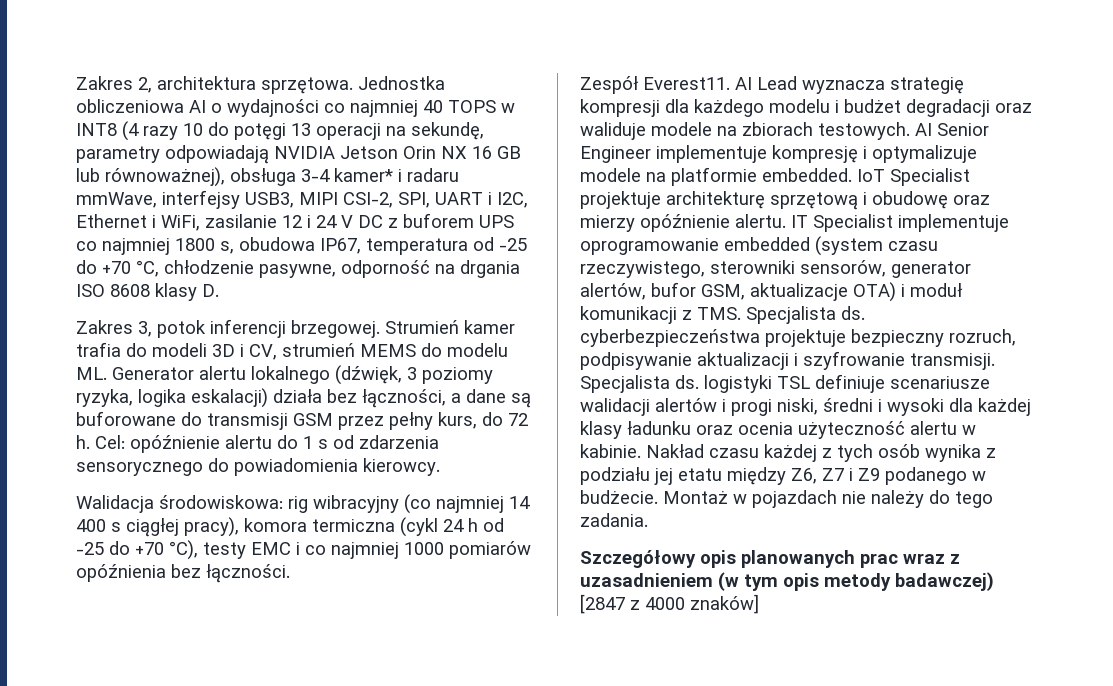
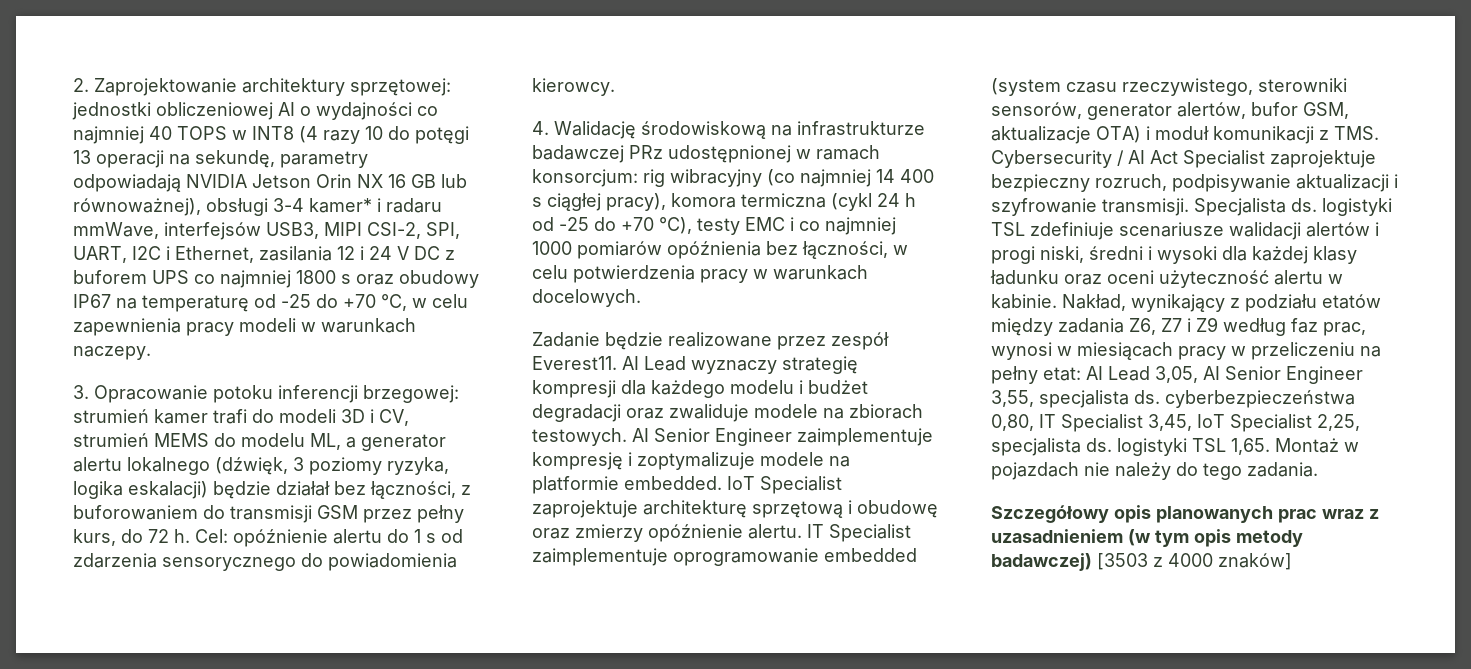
- Zakres 2, architektura sprzętowa. Jednostka obliczeniowa AI o wydajności co najmniej 40 TOPS w INT8 (4 razy 10 do potęgi 13 operacji na sekundę, parametry odpowiadają NVIDIA Jetson Orin NX 16 GB lub równoważnej), obsługa 3-4 kamer* i radaru mmWave, interfejsy USB3, MIPI CSI-2, SPI, UART i I2C, Ethernet i WiFi, zasilanie 12 i 24 V DC z buforem UPS co najmniej 1800 s, obudowa IP67, temperatura od -25 do +70 °C, chłodzenie pasywne, odporność na drgania ISO 8608 klasy D.
- Zakres 3, potok inferencji brzegowej. Strumień kamer trafia do modeli 3D i CV, strumień MEMS do modelu ML. Generator alertu lokalnego (dźwięk, 3 poziomy ryzyka, logika eskalacji) działa bez łączności, a dane są buforowane do transmisji GSM przez pełny kurs, do 72 h.
+ 2. Zaprojektowanie architektury sprzętowej: jednostki obliczeniowej AI o wydajności co najmniej 40 TOPS w INT8 (4 razy 10 do potęgi 13 operacji na sekundę, parametry odpowiadają NVIDIA Jetson Orin NX 16 GB lub równoważnej), obsługi 3-4 kamer* i radaru mmWave, interfejsów USB3, MIPI CSI-2, SPI, UART, I2C i Ethernet, zasilania 12 i 24 V DC z buforem UPS co najmniej 1800 s oraz obudowy IP67 na temperaturę od -25 do +70 °C, w celu zapewnienia pracy modeli w warunkach naczepy.
+ 3. Opracowanie potoku inferencji brzegowej: strumień kamer trafi do modeli 3D i CV, strumień MEMS do modelu ML, a generator alertu lokalnego (dźwięk, 3 poziomy ryzyka, logika eskalacji) będzie działał bez łączności, z buforowaniem do transmisji GSM przez pełny kurs, do 72 h.
- Walidacja środowiskowa: rig wibracyjny (co najmniej 14 400 s ciągłej pracy), komora termiczna (cykl 24 h od -25 do +70 °C), testy EMC i co najmniej 1000 pomiarów opóźnienia bez łączności.
- Zespół Everest11.
+ 4. Walidację środowiskową na infrastrukturze badawczej PRz udostępnionej w ramach konsorcjum: rig wibracyjny (co najmniej 14 400 s ciągłej pracy), komora termiczna (cykl 24 h od -25 do +70 °C), testy EMC i co najmniej 1000 pomiarów opóźnienia bez łączności, w celu potwierdzenia pracy w warunkach docelowych.
+ Zadanie będzie realizowane przez zespół Everest11.
- AI Lead wyznacza strategię kompresji dla każdego modelu i budżet degradacji oraz waliduje modele na zbiorach testowych.
+ AI Lead wyznaczy strategię kompresji dla każdego modelu i budżet degradacji oraz zwaliduje modele na zbiorach testowych.
- AI Senior Engineer implementuje kompresję i optymalizuje modele na platformie embedded.
+ AI Senior Engineer zaimplementuje kompresję i zoptymalizuje modele na platformie embedded.
- IoT Specialist projektuje architekturę sprzętową i obudowę oraz mierzy opóźnienie alertu.
+ IoT Specialist zaprojektuje architekturę sprzętową i obudowę oraz zmierzy opóźnienie alertu.
- IT Specialist implementuje oprogramowanie embedded (system czasu rzeczywistego, sterowniki sensorów, generator alertów, bufor GSM, aktualizacje OTA) i moduł komunikacji z TMS. Specjalista ds. cyberbezpieczeństwa projektuje bezpieczny rozruch, podpisywanie aktualizacji i szyfrowanie transmisji.
+ IT Specialist zaimplementuje oprogramowanie embedded (system czasu rzeczywistego, sterowniki sensorów, generator alertów, bufor GSM, aktualizacje OTA) i moduł komunikacji z TMS. Cybersecurity / AI Act Specialist zaprojektuje bezpieczny rozruch, podpisywanie aktualizacji i szyfrowanie transmisji.
- Specjalista ds. logistyki TSL definiuje scenariusze walidacji alertów i progi niski, średni i wysoki dla każdej klasy ładunku oraz ocenia użyteczność alertu w kabinie.
+ Specjalista ds. logistyki TSL zdefiniuje scenariusze walidacji alertów i progi niski, średni i wysoki dla każdej klasy ładunku oraz oceni użyteczność alertu w kabinie.
- Nakład czasu każdej z tych osób wynika z podziału jej etatu między Z6, Z7 i Z9 podanego w budżecie.
+ Nakład, wynikający z podziału etatów między zadania Z6, Z7 i Z9 według faz prac, wynosi w miesiącach pracy w przeliczeniu na pełny etat: AI Lead 3,05, AI Senior Engineer 3,55, specjalista ds. cyberbezpieczeństwa 0,80, IT Specialist 3,45, IoT Specialist 2,25, specjalista ds. logistyki TSL 1,65.
- Szczegółowy opis planowanych prac wraz z uzasadnieniem (w tym opis metody badawczej) [2847 z 4000 znaków]
+ Szczegółowy opis planowanych prac wraz z uzasadnieniem (w tym opis metody badawczej) [3503 z 4000 znaków]

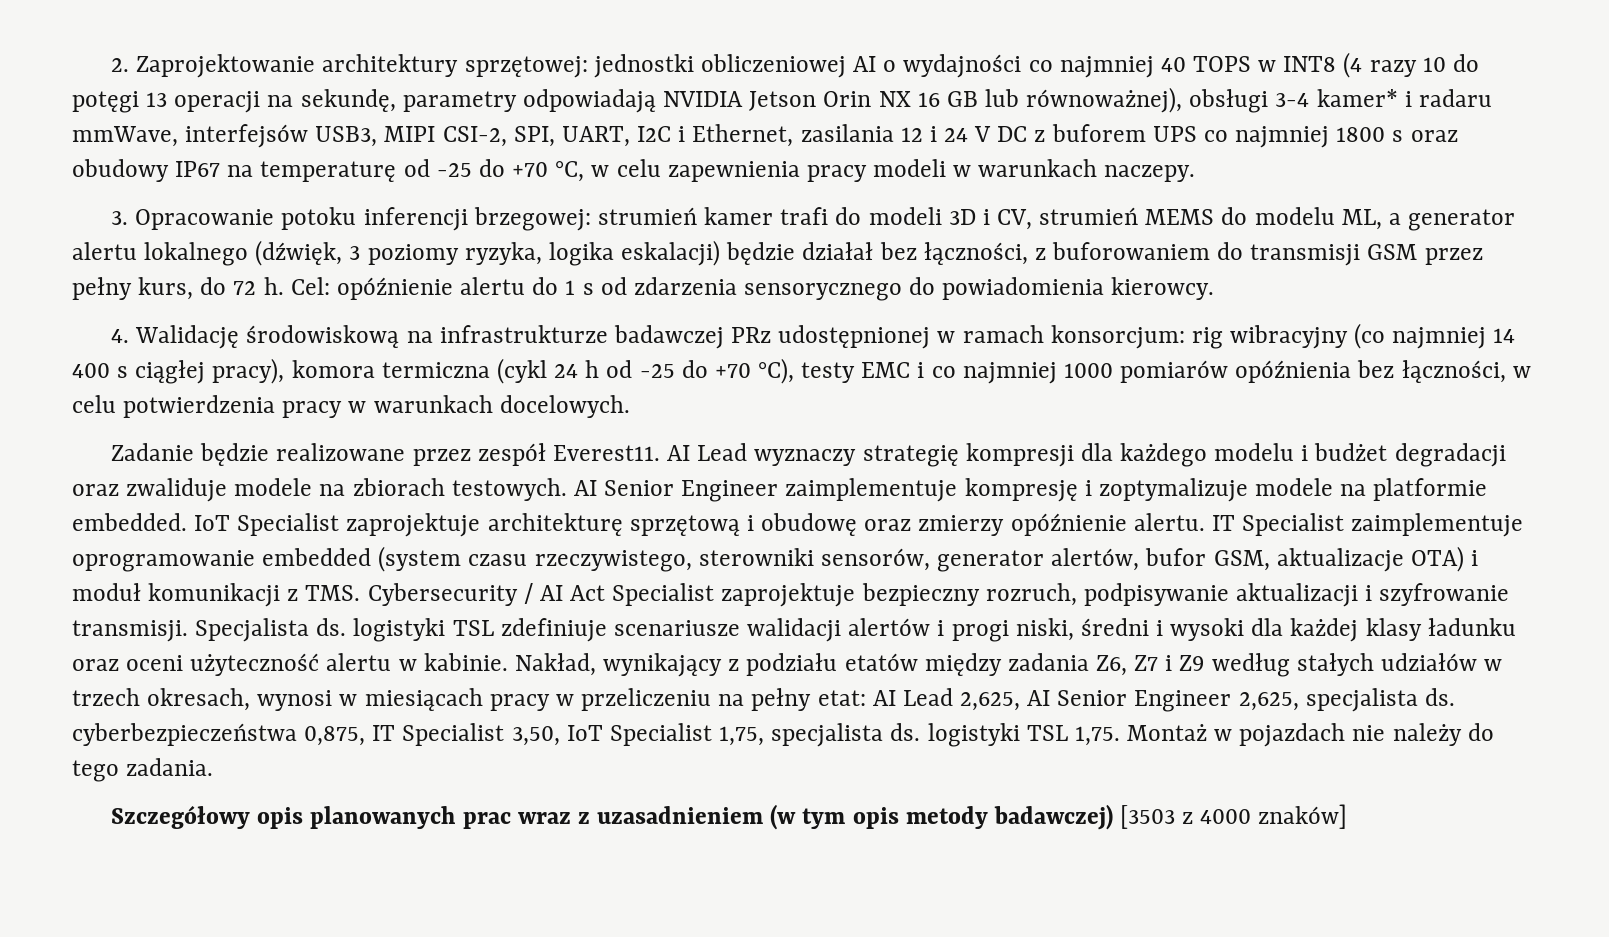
- Nakład, wynikający z podziału etatów między zadania Z6, Z7 i Z9 według faz prac, wynosi w miesiącach pracy w przeliczeniu na pełny etat: AI Lead 3,05, AI Senior Engineer 3,55, specjalista ds. cyberbezpieczeństwa 0,80, IT Specialist 3,45, IoT Specialist 2,25, specjalista ds. logistyki TSL 1,65.
+ Nakład, wynikający z podziału etatów między zadania Z6, Z7 i Z9 według stałych udziałów w trzech okresach, wynosi w miesiącach pracy w przeliczeniu na pełny etat: AI Lead 2,625, AI Senior Engineer 2,625, specjalista ds. cyberbezpieczeństwa 0,875, IT Specialist 3,50, IoT Specialist 1,75, specjalista ds. logistyki TSL 1,75.

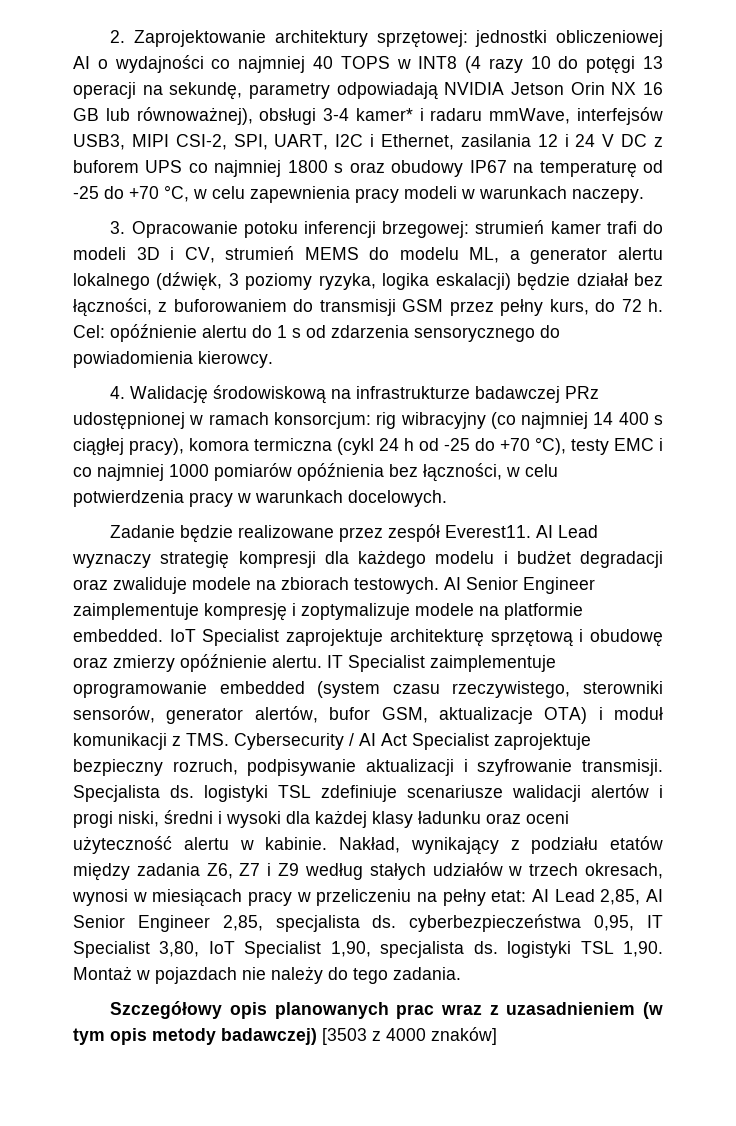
- Nakład, wynikający z podziału etatów między zadania Z6, Z7 i Z9 według stałych udziałów w trzech okresach, wynosi w miesiącach pracy w przeliczeniu na pełny etat: AI Lead 2,625, AI Senior Engineer 2,625, specjalista ds. cyberbezpieczeństwa 0,875, IT Specialist 3,50, IoT Specialist 1,75, specjalista ds. logistyki TSL 1,75.
+ Nakład, wynikający z podziału etatów między zadania Z6, Z7 i Z9 według stałych udziałów w trzech okresach, wynosi w miesiącach pracy w przeliczeniu na pełny etat: AI Lead 2,85, AI Senior Engineer 2,85, specjalista ds. cyberbezpieczeństwa 0,95, IT Specialist 3,80, IoT Specialist 1,90, specjalista ds. logistyki TSL 1,90.

